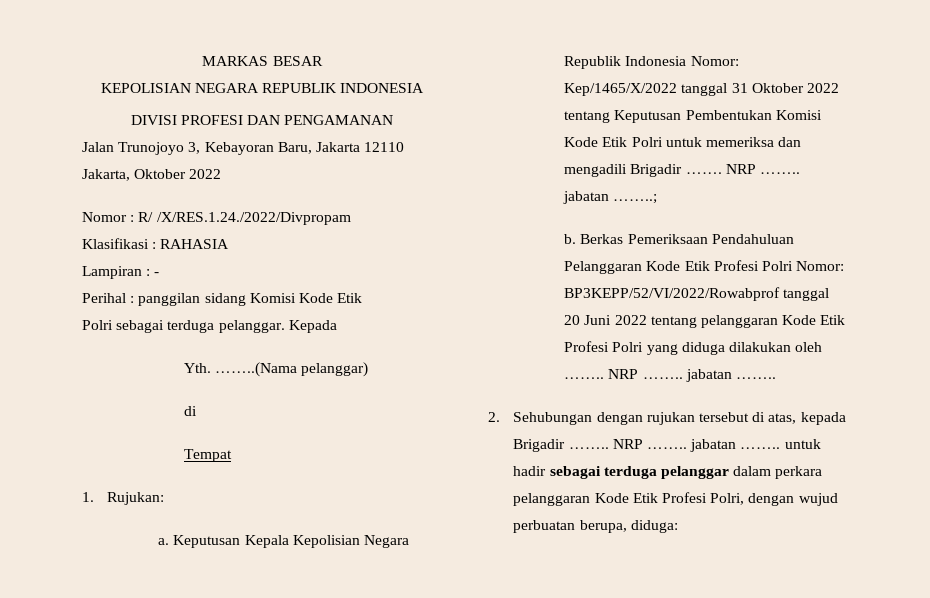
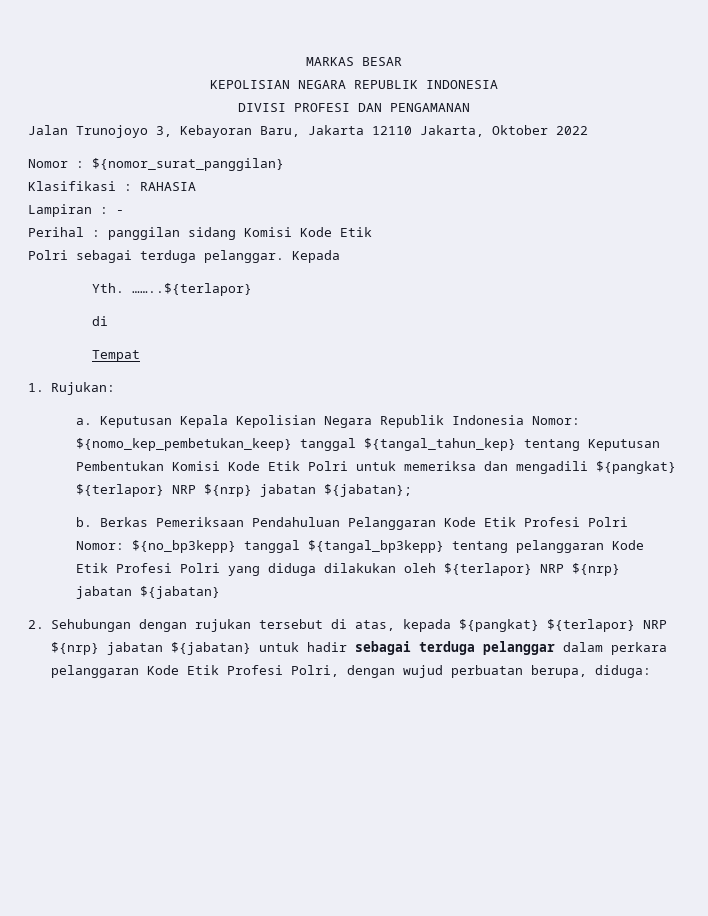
- Nomor : R/ /X/RES.1.24./2022/Divpropam
+ Nomor : ${nomor_surat_panggilan}
- Yth. ……..(Nama pelanggar)
+ Yth. ……..${terlapor}
- Keputusan Kepala Kepolisian Negara Republik Indonesia Nomor: Kep/1465/X/2022 tanggal 31 Oktober 2022 tentang Keputusan Pembentukan Komisi Kode Etik Polri untuk memeriksa dan mengadili Brigadir ……. NRP …….. jabatan ……..;
+ Keputusan Kepala Kepolisian Negara Republik Indonesia Nomor: ${nomo_kep_pembetukan_keep} tanggal ${tangal_tahun_kep} tentang Keputusan Pembentukan Komisi Kode Etik Polri untuk memeriksa dan mengadili ${pangkat} ${terlapor} NRP ${nrp} jabatan ${jabatan};
- Berkas Pemeriksaan Pendahuluan Pelanggaran Kode Etik Profesi Polri Nomor: BP3KEPP/52/VI/2022/Rowabprof tanggal 20 Juni 2022 tentang pelanggaran Kode Etik Profesi Polri yang diduga dilakukan oleh …….. NRP …….. jabatan ……..
+ Berkas Pemeriksaan Pendahuluan Pelanggaran Kode Etik Profesi Polri Nomor: ${no_bp3kepp} tanggal ${tangal_bp3kepp} tentang pelanggaran Kode Etik Profesi Polri yang diduga dilakukan oleh ${terlapor} NRP ${nrp} jabatan ${jabatan}
- 2. Sehubungan dengan rujukan tersebut di atas, kepada Brigadir …….. NRP …….. jabatan …….. untuk hadir sebagai terduga pelanggar dalam perkara pelanggaran Kode Etik Profesi Polri, dengan wujud perbuatan berupa, diduga:
+ 2. Sehubungan dengan rujukan tersebut di atas, kepada ${pangkat} ${terlapor} NRP ${nrp} jabatan ${jabatan} untuk hadir sebagai terduga pelanggar dalam perkara pelanggaran Kode Etik Profesi Polri, dengan wujud perbuatan berupa, diduga:

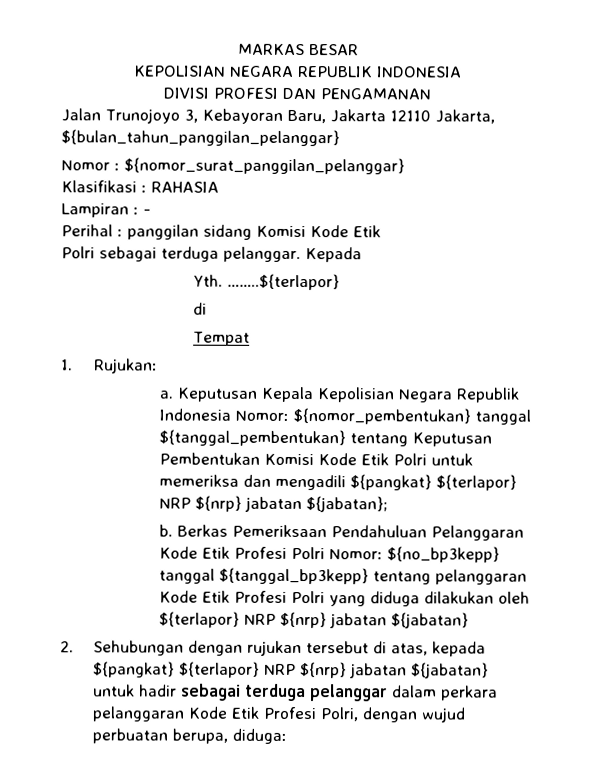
- Jalan Trunojoyo 3, Kebayoran Baru, Jakarta 12110 Jakarta, Oktober 2022
+ Jalan Trunojoyo 3, Kebayoran Baru, Jakarta 12110 Jakarta, ${bulan_tahun_panggilan_pelanggar}
- Nomor : ${nomor_surat_panggilan}
+ Nomor : ${nomor_surat_panggilan_pelanggar}
- Keputusan Kepala Kepolisian Negara Republik Indonesia Nomor: ${nomo_kep_pembetukan_keep} tanggal ${tangal_tahun_kep} tentang Keputusan Pembentukan Komisi Kode Etik Polri untuk memeriksa dan mengadili ${pangkat} ${terlapor} NRP ${nrp} jabatan ${jabatan};
+ Keputusan Kepala Kepolisian Negara Republik Indonesia Nomor: ${nomor_pembentukan} tanggal ${tanggal_pembentukan} tentang Keputusan Pembentukan Komisi Kode Etik Polri untuk memeriksa dan mengadili ${pangkat} ${terlapor} NRP ${nrp} jabatan ${jabatan};
- Berkas Pemeriksaan Pendahuluan Pelanggaran Kode Etik Profesi Polri Nomor: ${no_bp3kepp} tanggal ${tangal_bp3kepp} tentang pelanggaran Kode Etik Profesi Polri yang diduga dilakukan oleh ${terlapor} NRP ${nrp} jabatan ${jabatan}
+ Berkas Pemeriksaan Pendahuluan Pelanggaran Kode Etik Profesi Polri Nomor: ${no_bp3kepp} tanggal ${tanggal_bp3kepp} tentang pelanggaran Kode Etik Profesi Polri yang diduga dilakukan oleh ${terlapor} NRP ${nrp} jabatan ${jabatan}

